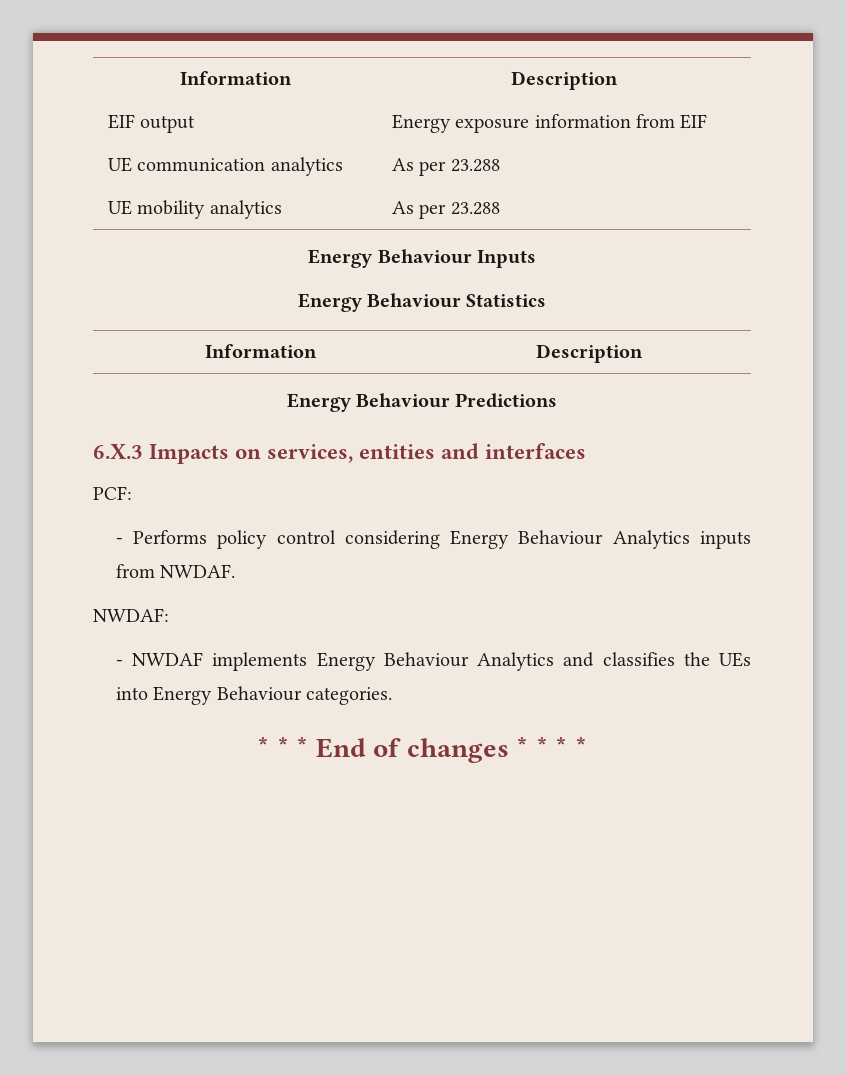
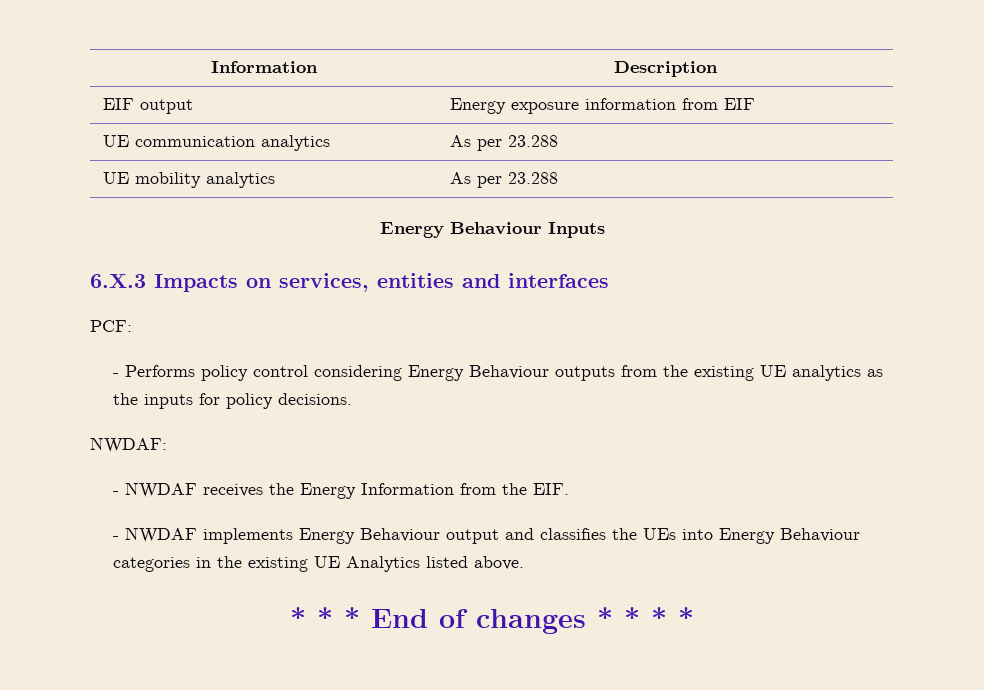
- Energy Behaviour Statistics
- Information | Description
- Energy Behaviour Predictions
- - Performs policy control considering Energy Behaviour Analytics inputs from NWDAF.
+ - Performs policy control considering Energy Behaviour outputs from the existing UE analytics as the inputs for policy decisions.
  NWDAF:
+ - NWDAF receives the Energy Information from the EIF.
- - NWDAF implements Energy Behaviour Analytics and classifies the UEs into Energy Behaviour categories.
+ - NWDAF implements Energy Behaviour output and classifies the UEs into Energy Behaviour categories in the existing UE Analytics listed above.

